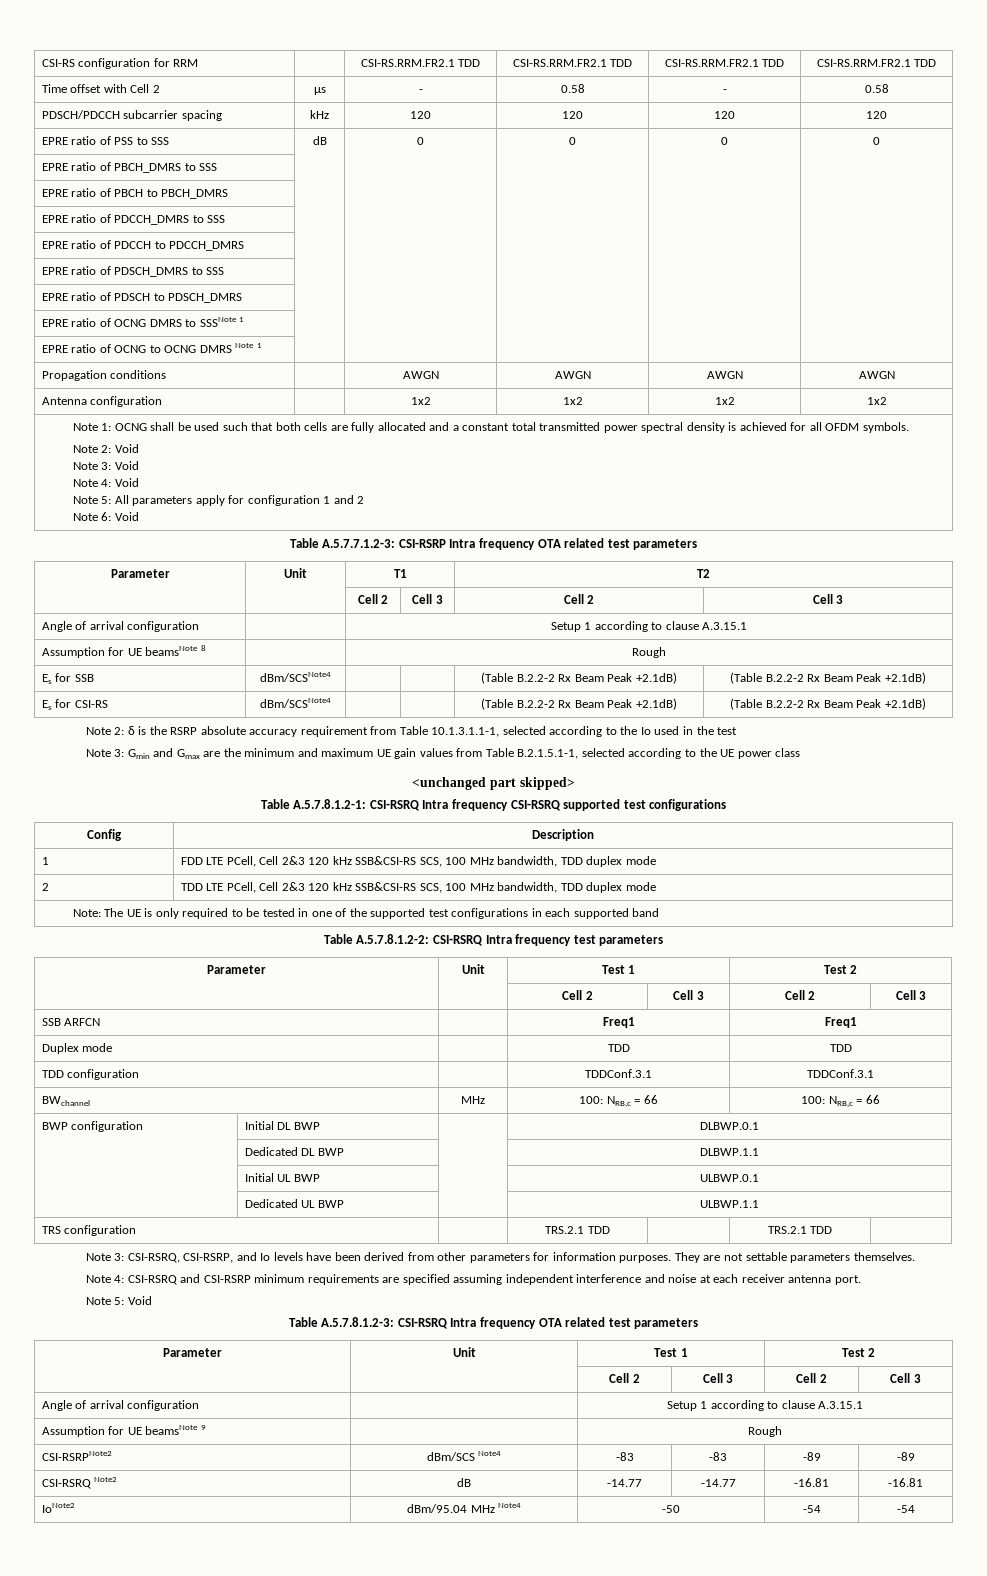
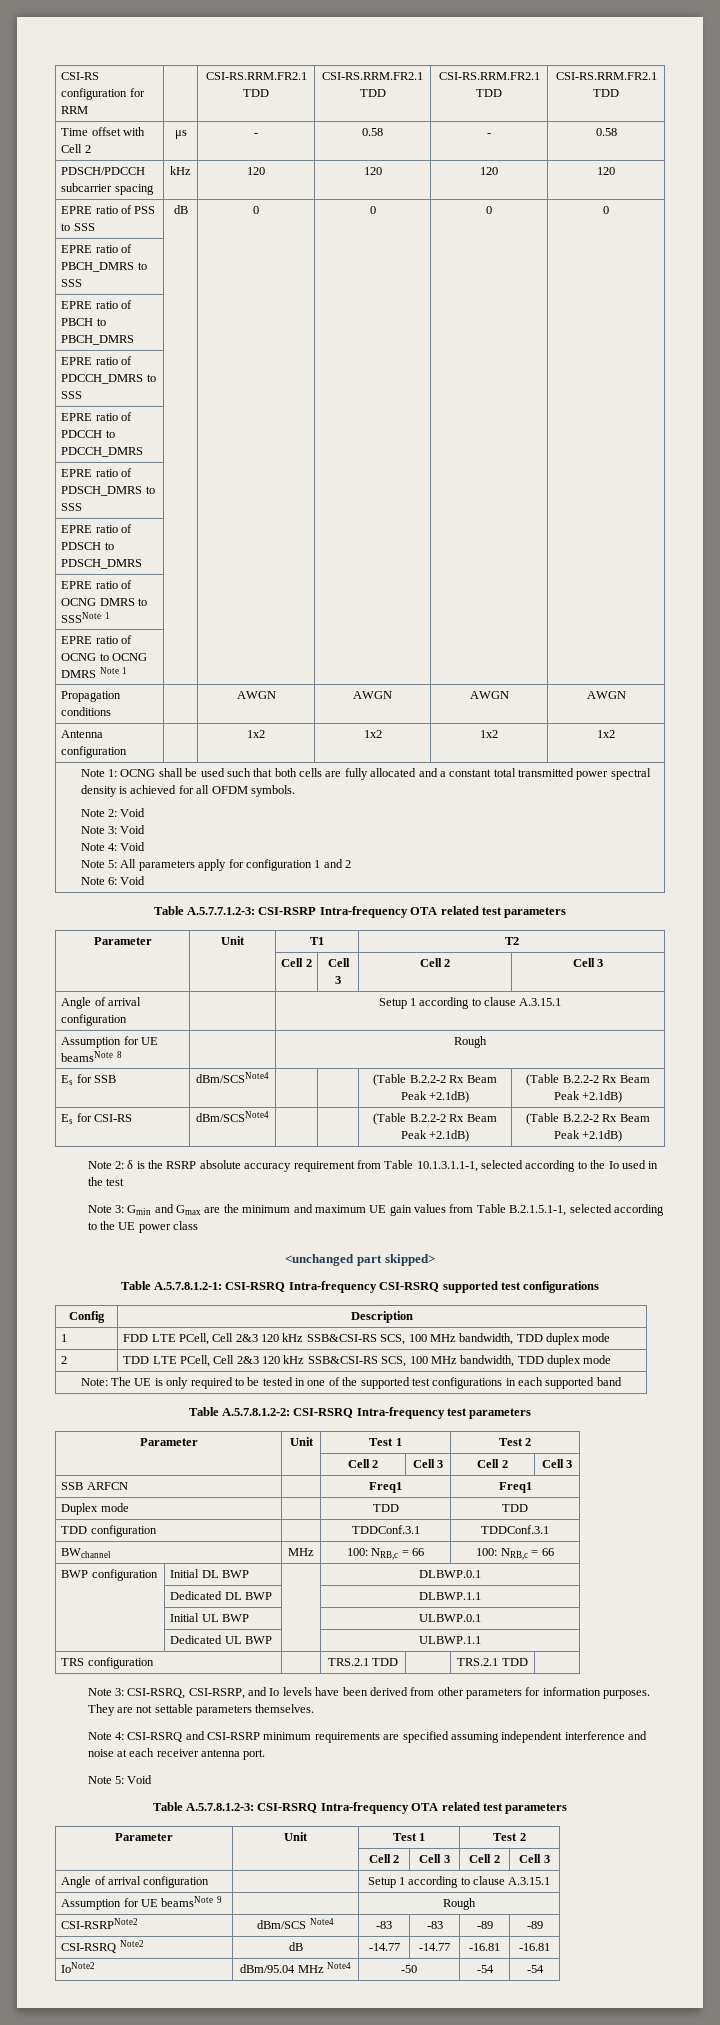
- Table A.5.7.7.1.2-3: CSI-RSRP Intra frequency OTA related test parameters
+ Table A.5.7.7.1.2-3: CSI-RSRP Intra-frequency OTA related test parameters
- Table A.5.7.8.1.2-1: CSI-RSRQ Intra frequency CSI-RSRQ supported test configurations
+ Table A.5.7.8.1.2-1: CSI-RSRQ Intra-frequency CSI-RSRQ supported test configurations
- Table A.5.7.8.1.2-2: CSI-RSRQ Intra frequency test parameters
+ Table A.5.7.8.1.2-2: CSI-RSRQ Intra-frequency test parameters
- Table A.5.7.8.1.2-3: CSI-RSRQ Intra frequency OTA related test parameters
+ Table A.5.7.8.1.2-3: CSI-RSRQ Intra-frequency OTA related test parameters

